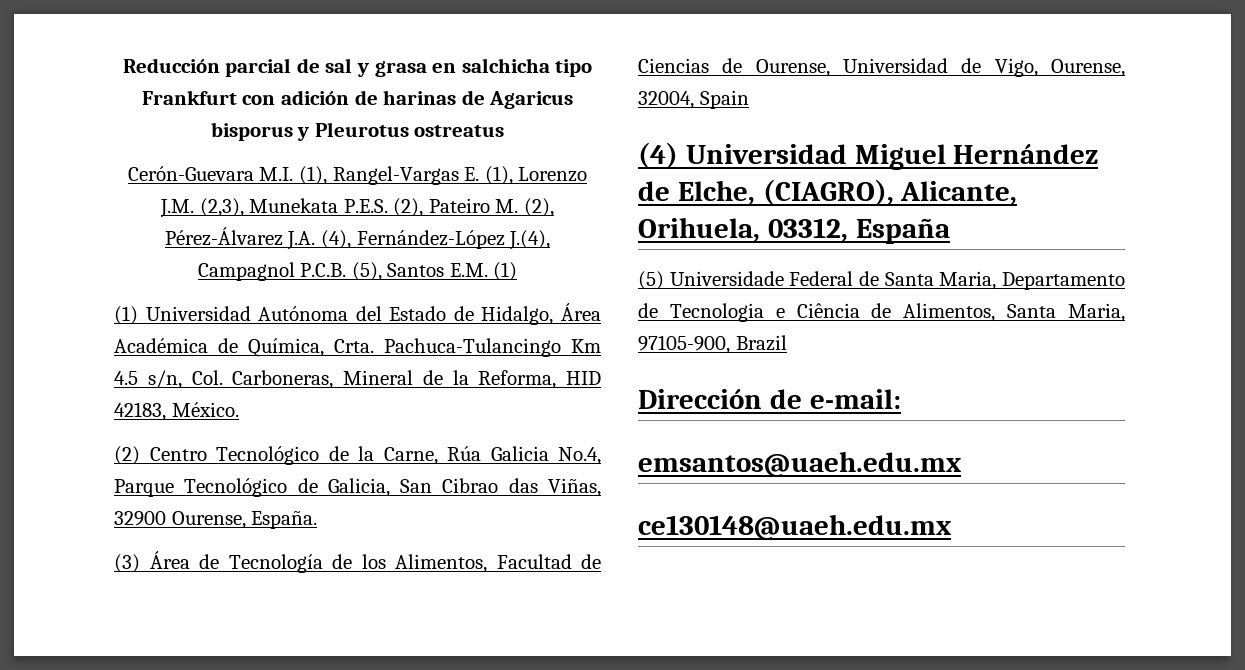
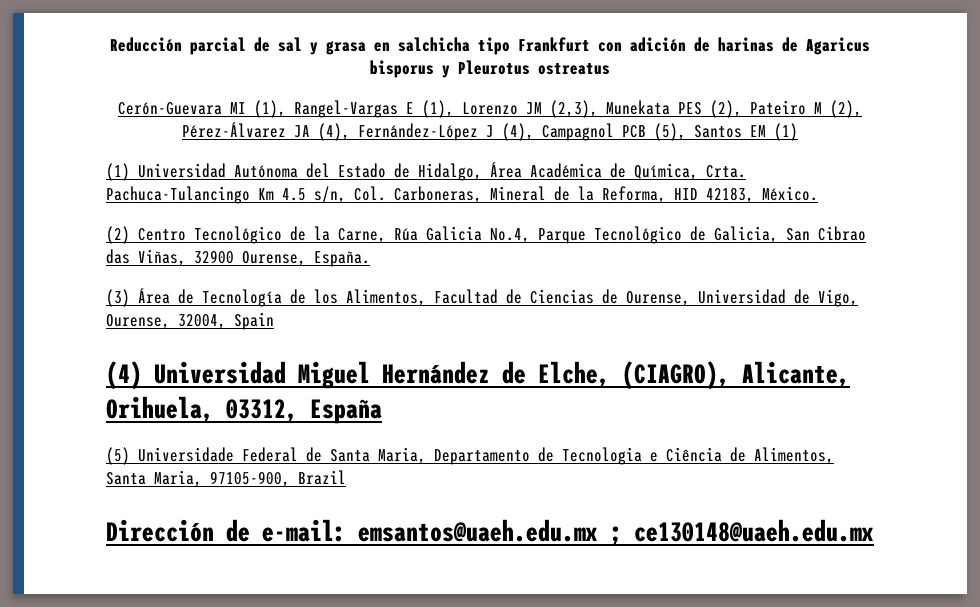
- Cerón-Guevara M.I. (1), Rangel-Vargas E. (1), Lorenzo J.M. (2,3), Munekata P.E.S. (2), Pateiro M. (2), Pérez-Álvarez J.A. (4), Fernández-López J.(4), Campagnol P.C.B. (5), Santos E.M. (1)
+ Cerón-Guevara MI (1), Rangel-Vargas E (1), Lorenzo JM (2,3), Munekata PES (2), Pateiro M (2), Pérez-Álvarez JA (4), Fernández-López J (4), Campagnol PCB (5), Santos EM (1)
- Dirección de e-mail:
- emsantos@uaeh.edu.mx
- ce130148@uaeh.edu.mx
+ Dirección de e-mail: emsantos@uaeh.edu.mx ; ce130148@uaeh.edu.mx

